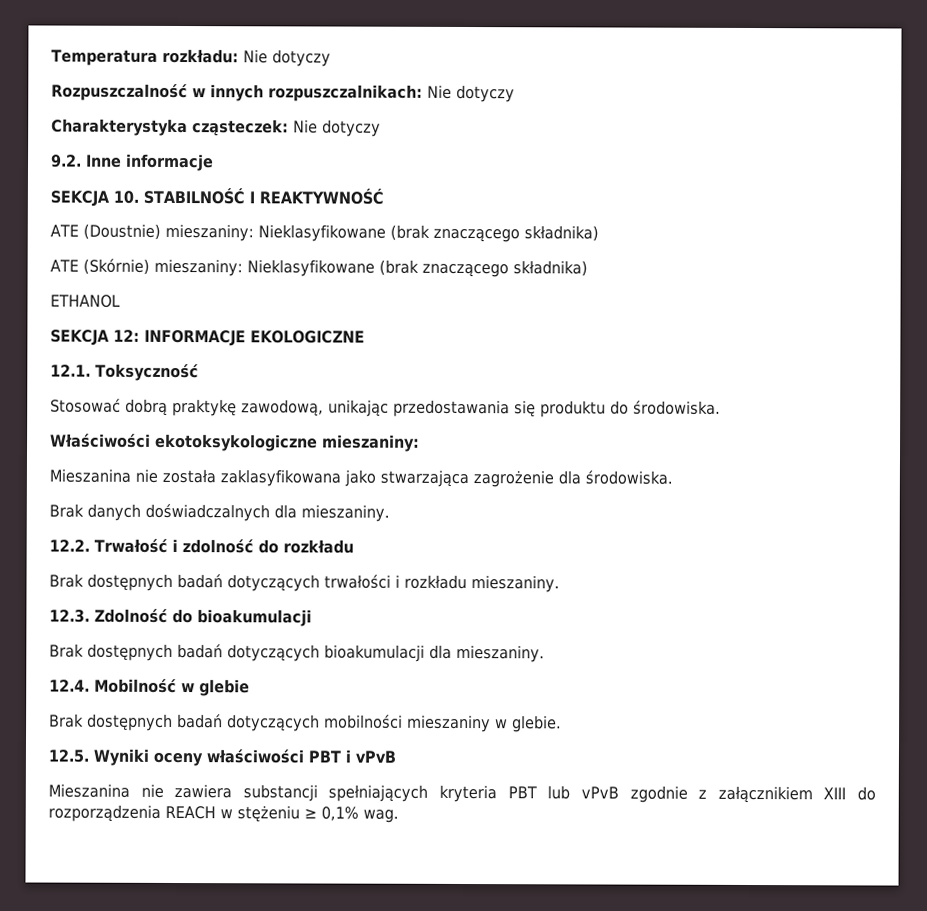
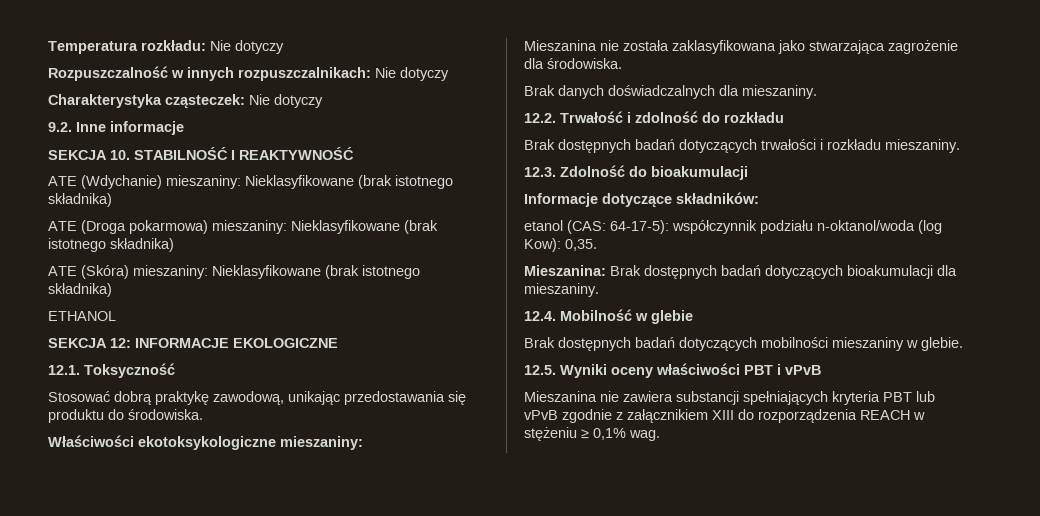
- ATE (Doustnie) mieszaniny: Nieklasyfikowane (brak znaczącego składnika)
- ATE (Skórnie) mieszaniny: Nieklasyfikowane (brak znaczącego składnika)
+ ATE (Wdychanie) mieszaniny: Nieklasyfikowane (brak istotnego składnika)
+ ATE (Droga pokarmowa) mieszaniny: Nieklasyfikowane (brak istotnego składnika)
+ ATE (Skóra) mieszaniny: Nieklasyfikowane (brak istotnego składnika)
- Brak dostępnych badań dotyczących bioakumulacji dla mieszaniny.
+ Informacje dotyczące składników:
+ etanol (CAS: 64-17-5): współczynnik podziału n-oktanol/woda (log Kow): 0,35.
+ Mieszanina: Brak dostępnych badań dotyczących bioakumulacji dla mieszaniny.

